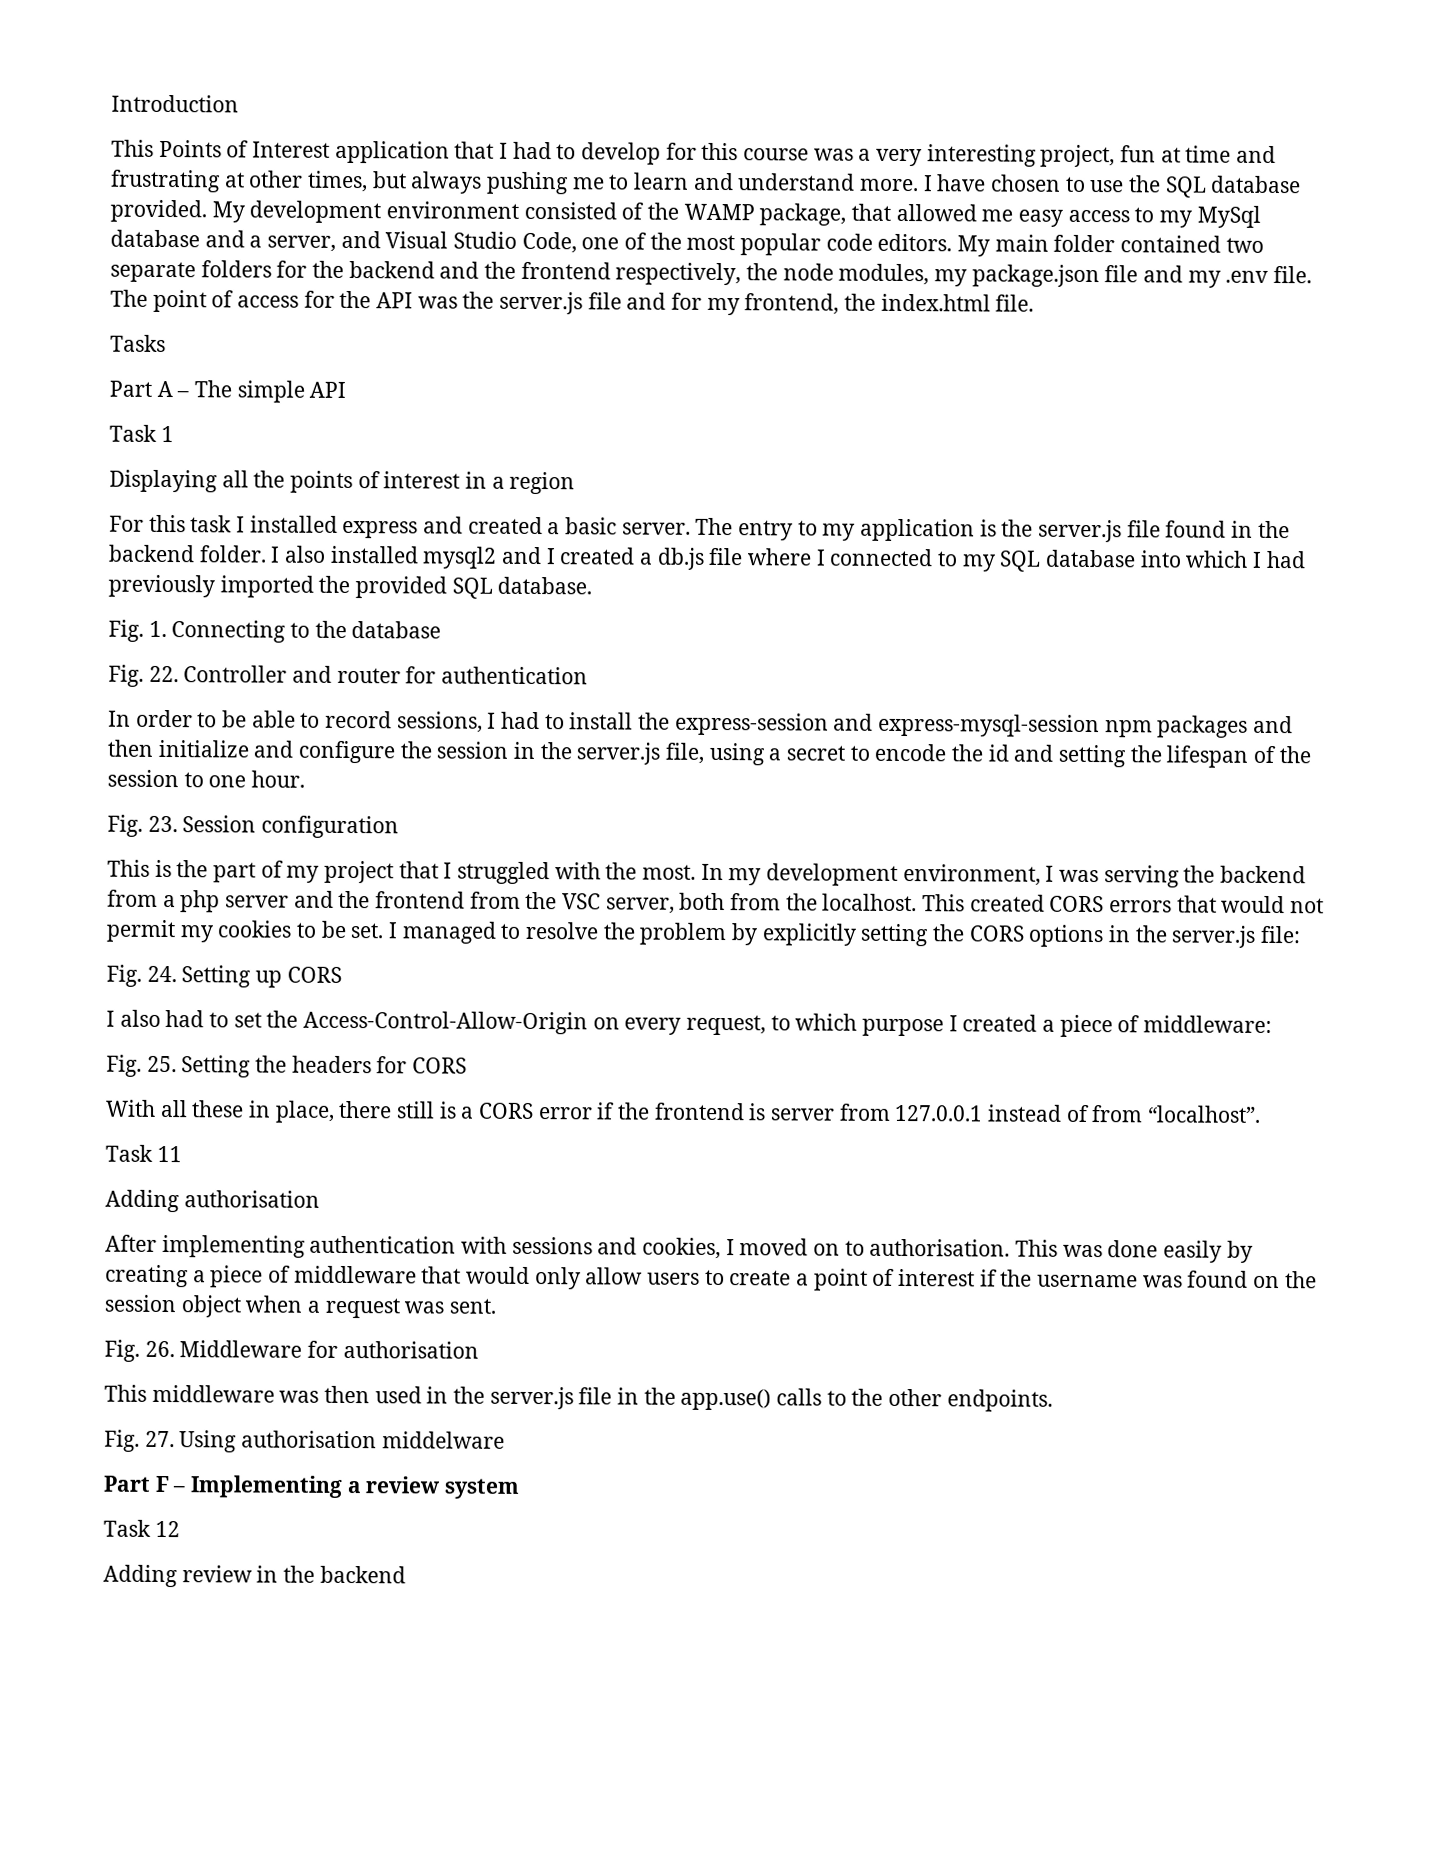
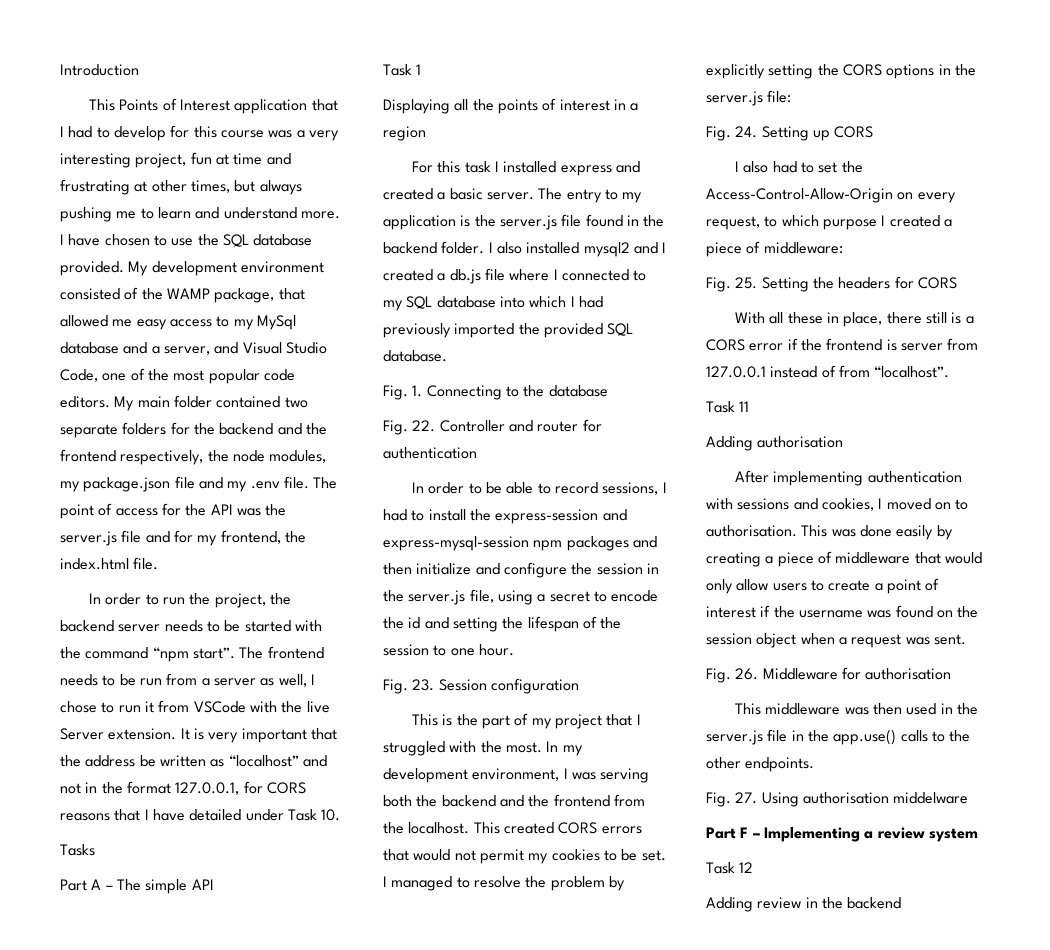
+ In order to run the project, the backend server needs to be started with the command “npm start”. The frontend needs to be run from a server as well, I chose to run it from VSCode with the live Server extension. It is very important that the address be written as “localhost” and not in the format 127.0.0.1, for CORS reasons that I have detailed under Task 10.
- In my development environment, I was serving the backend from a php server and the frontend from the VSC server, both from the localhost.
+ In my development environment, I was serving both the backend and the frontend from the localhost.

